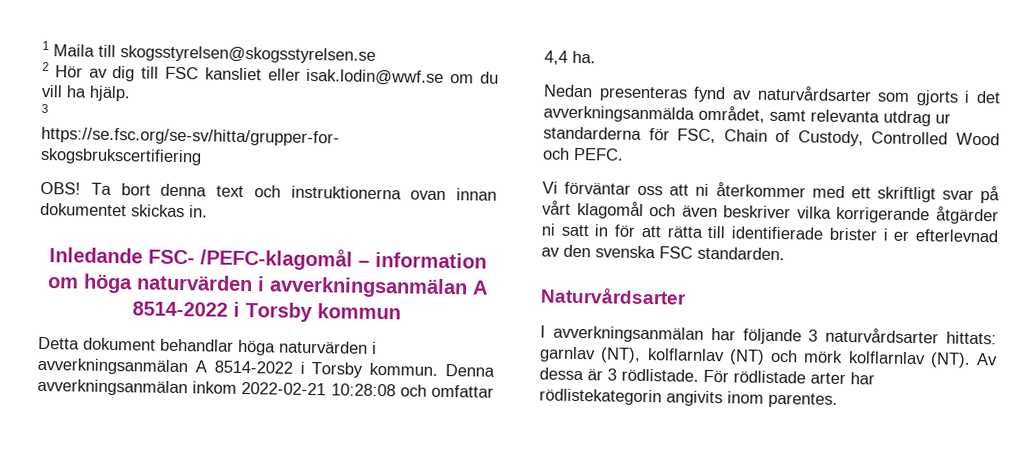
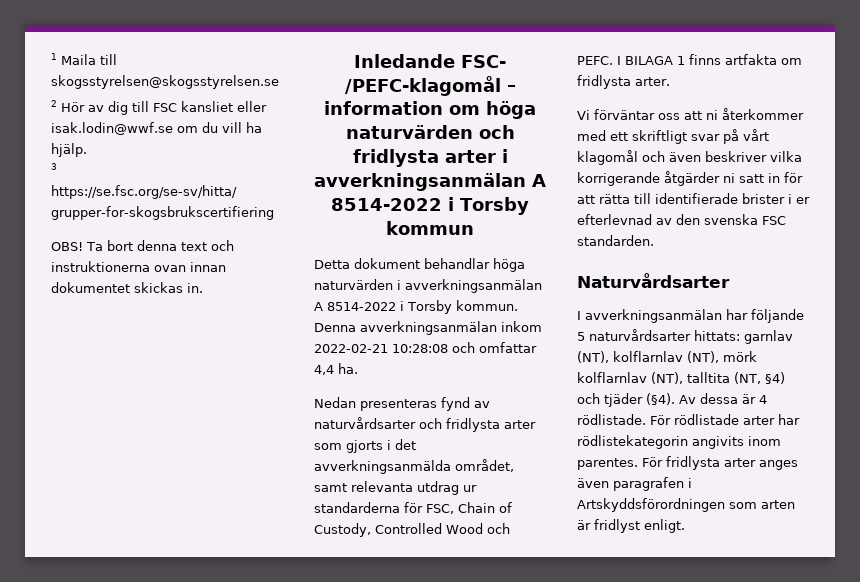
- Inledande FSC- /PEFC-klagomål – information om höga naturvärden i avverkningsanmälan A 8514-2022 i Torsby kommun
+ Inledande FSC- /PEFC-klagomål – information om höga naturvärden och fridlysta arter i avverkningsanmälan A 8514-2022 i Torsby kommun
- Nedan presenteras fynd av naturvårdsarter som gjorts i det avverkningsanmälda området, samt relevanta utdrag ur standarderna för FSC, Chain of Custody, Controlled Wood och PEFC.
+ Nedan presenteras fynd av naturvårdsarter och fridlysta arter som gjorts i det avverkningsanmälda området, samt relevanta utdrag ur standarderna för FSC, Chain of Custody, Controlled Wood och PEFC. I BILAGA 1 finns artfakta om fridlysta arter.
- I avverkningsanmälan har följande 3 naturvårdsarter hittats: garnlav (NT), kolflarnlav (NT) och mörk kolflarnlav (NT). Av dessa är 3 rödlistade.
+ I avverkningsanmälan har följande 5 naturvårdsarter hittats: garnlav (NT), kolflarnlav (NT), mörk kolflarnlav (NT), talltita (NT, §4) och tjäder (§4). Av dessa är 4 rödlistade.
+ För fridlysta arter anges även paragrafen i Artskyddsförordningen som arten är fridlyst enligt.

